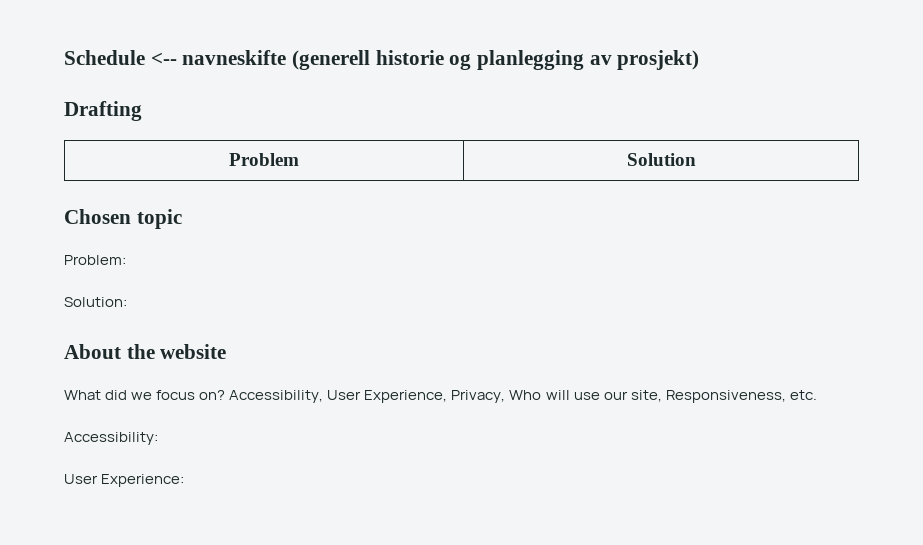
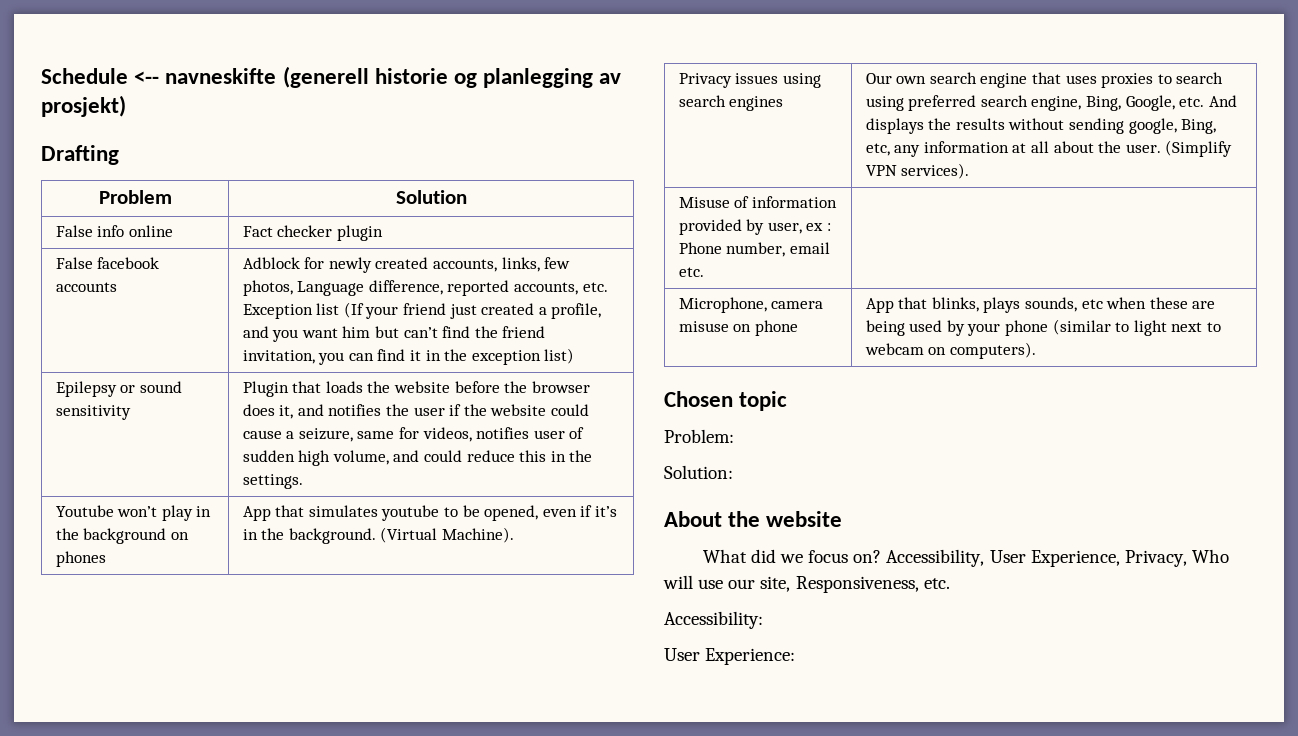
+ False info online | Fact checker plugin
+ False facebook accounts | Adblock for newly created accounts, links, few photos, Language difference, reported accounts, etc. Exception list (If your friend just created a profile, and you want him but can’t find the friend invitation, you can find it in the exception list)
+ Epilepsy or sound sensitivity | Plugin that loads the website before the browser does it, and notifies the user if the website could cause a seizure, same for videos, notifies user of sudden high volume, and could reduce this in the settings.
+ Youtube won’t play in the background on phones | App that simulates youtube to be opened, even if it’s in the background. (Virtual Machine).
+ Privacy issues using search engines | Our own search engine that uses proxies to search using preferred search engine, Bing, Google, etc. And displays the results without sending google, Bing, etc, any information at all about the user. (Simplify VPN services).
+ Misuse of information provided by user, ex : Phone number, email etc. |
+ Microphone, camera misuse on phone | App that blinks, plays sounds, etc when these are being used by your phone (similar to light next to webcam on computers).

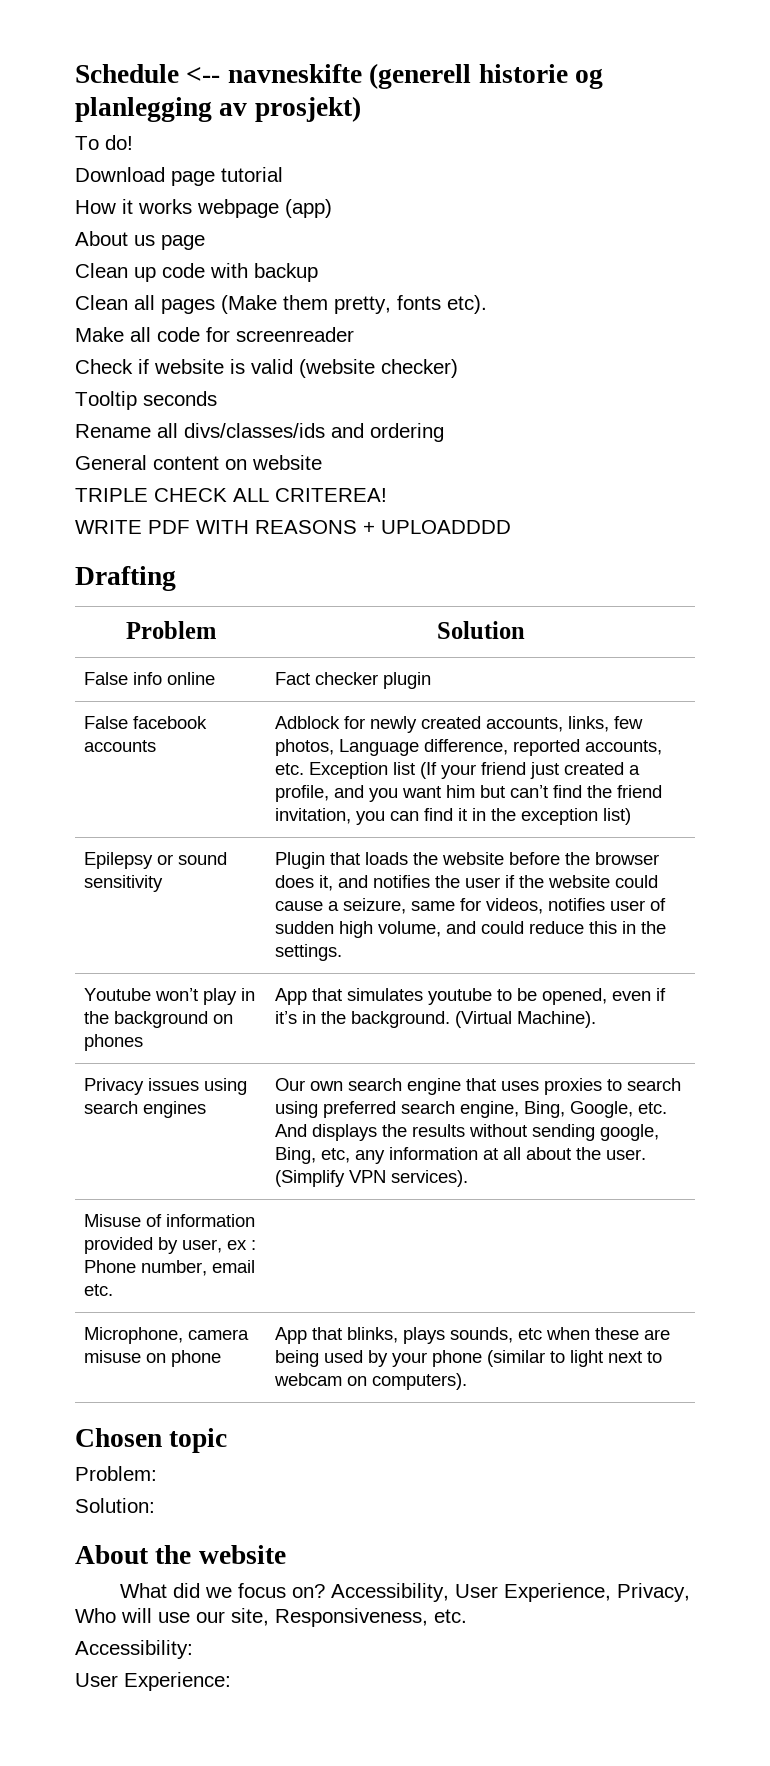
+ To do!
+ Download page tutorial
+ How it works webpage (app)
+ About us page
+ Clean up code with backup
+ Clean all pages (Make them pretty, fonts etc).
+ Make all code for screenreader
+ Check if website is valid (website checker)
+ Tooltip seconds
+ Rename all divs/classes/ids and ordering
+ General content on website
+ TRIPLE CHECK ALL CRITEREA!
+ WRITE PDF WITH REASONS + UPLOADDDD

